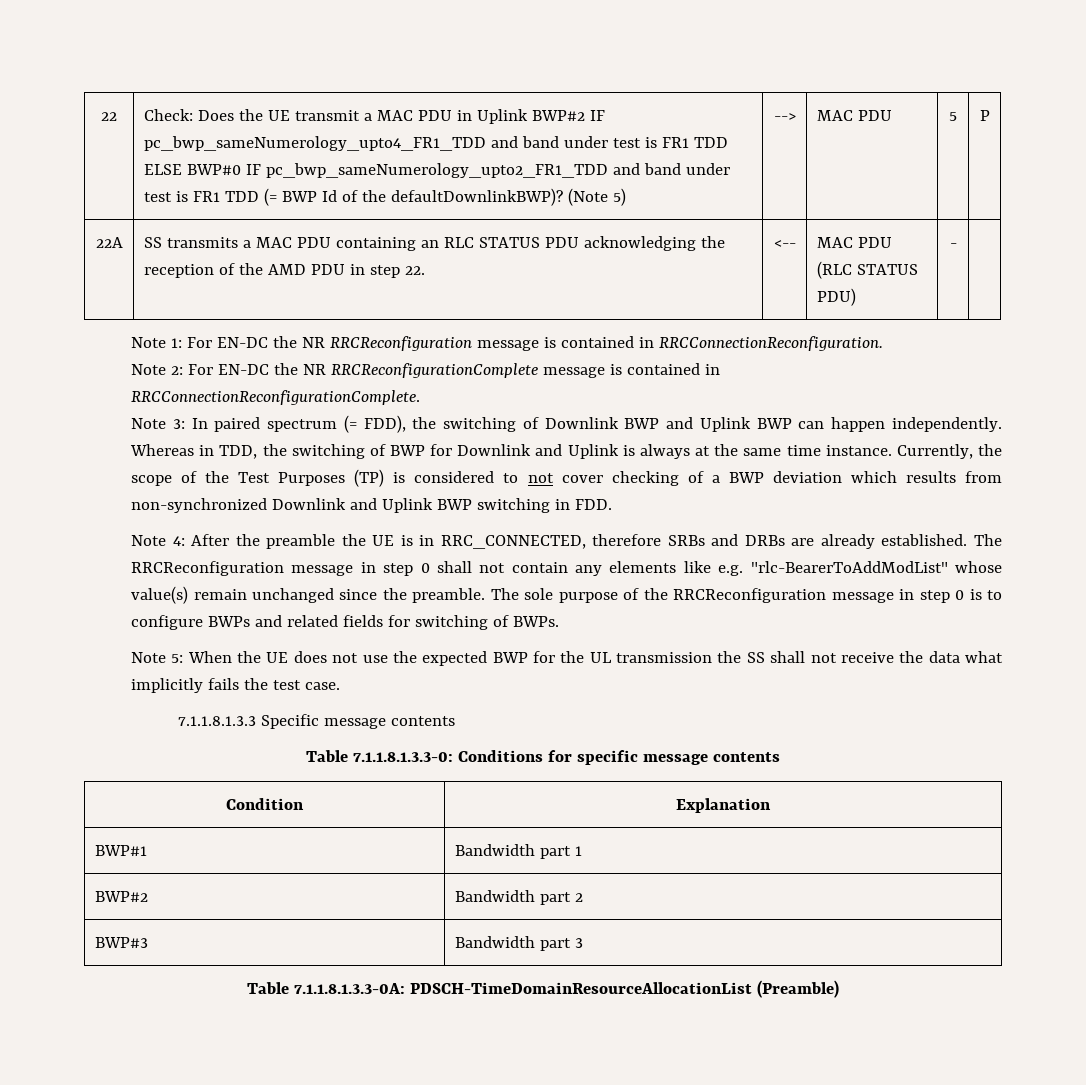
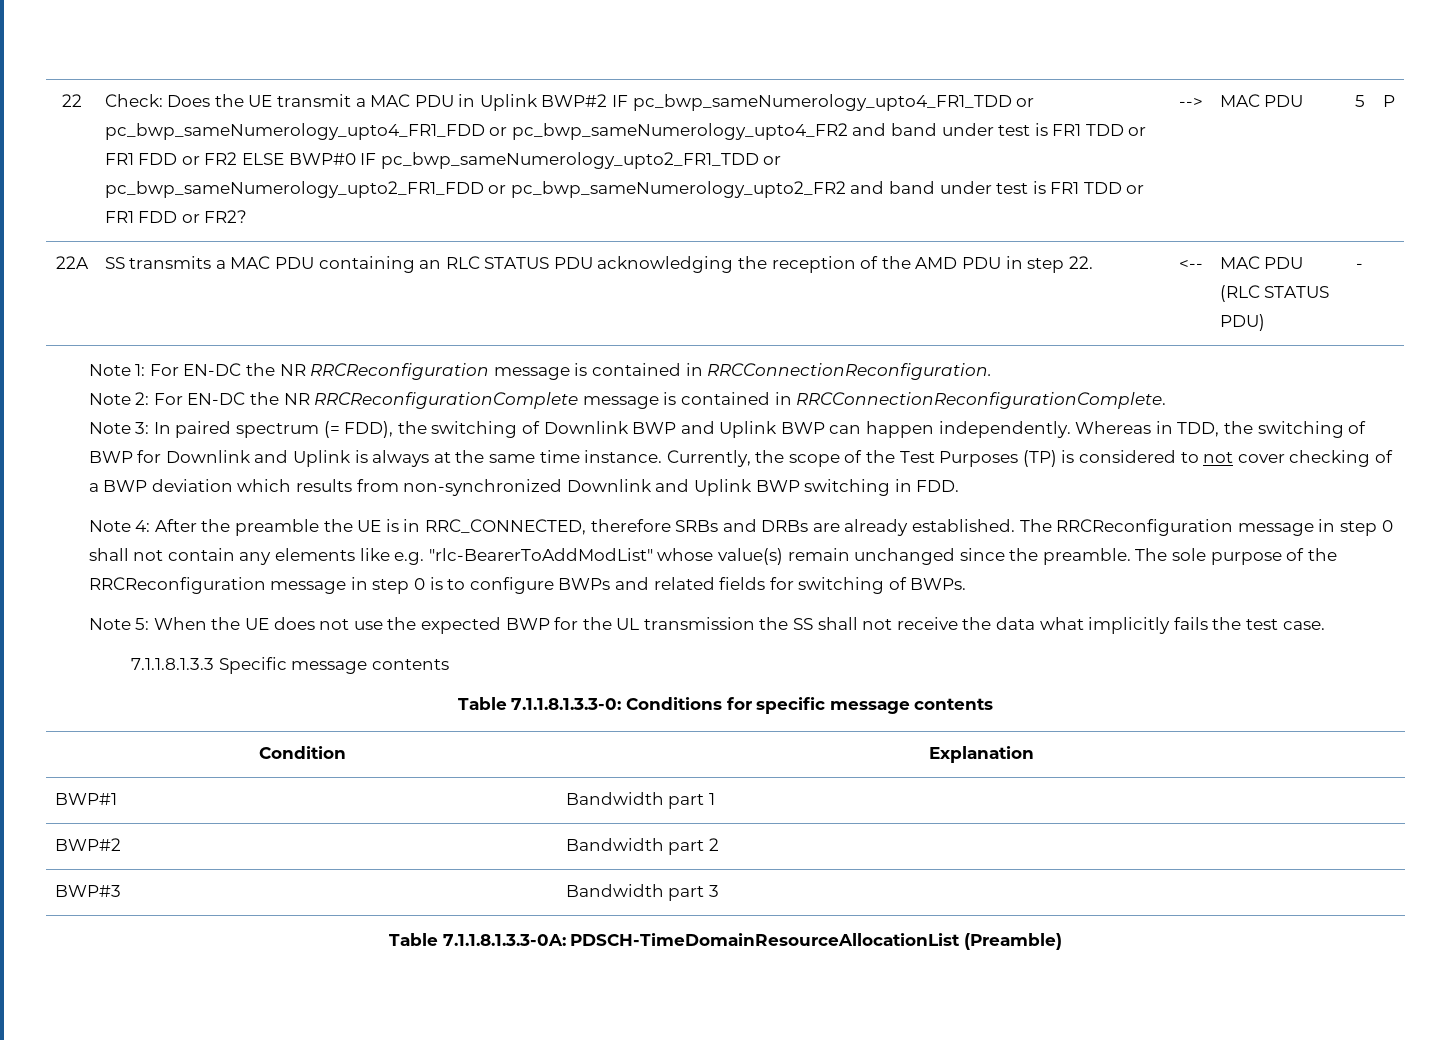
- Check: Does the UE transmit a MAC PDU in Uplink BWP#2 IF pc_bwp_sameNumerology_upto4_FR1_TDD and band under test is FR1 TDD ELSE BWP#0 IF pc_bwp_sameNumerology_upto2_FR1_TDD and band under test is FR1 TDD (= BWP Id of the defaultDownlinkBWP)? (Note 5)
+ Check: Does the UE transmit a MAC PDU in Uplink BWP#2 IF pc_bwp_sameNumerology_upto4_FR1_TDD or pc_bwp_sameNumerology_upto4_FR1_FDD or pc_bwp_sameNumerology_upto4_FR2 and band under test is FR1 TDD or FR1 FDD or FR2 ELSE BWP#0 IF pc_bwp_sameNumerology_upto2_FR1_TDD or pc_bwp_sameNumerology_upto2_FR1_FDD or pc_bwp_sameNumerology_upto2_FR2 and band under test is FR1 TDD or FR1 FDD or FR2?

